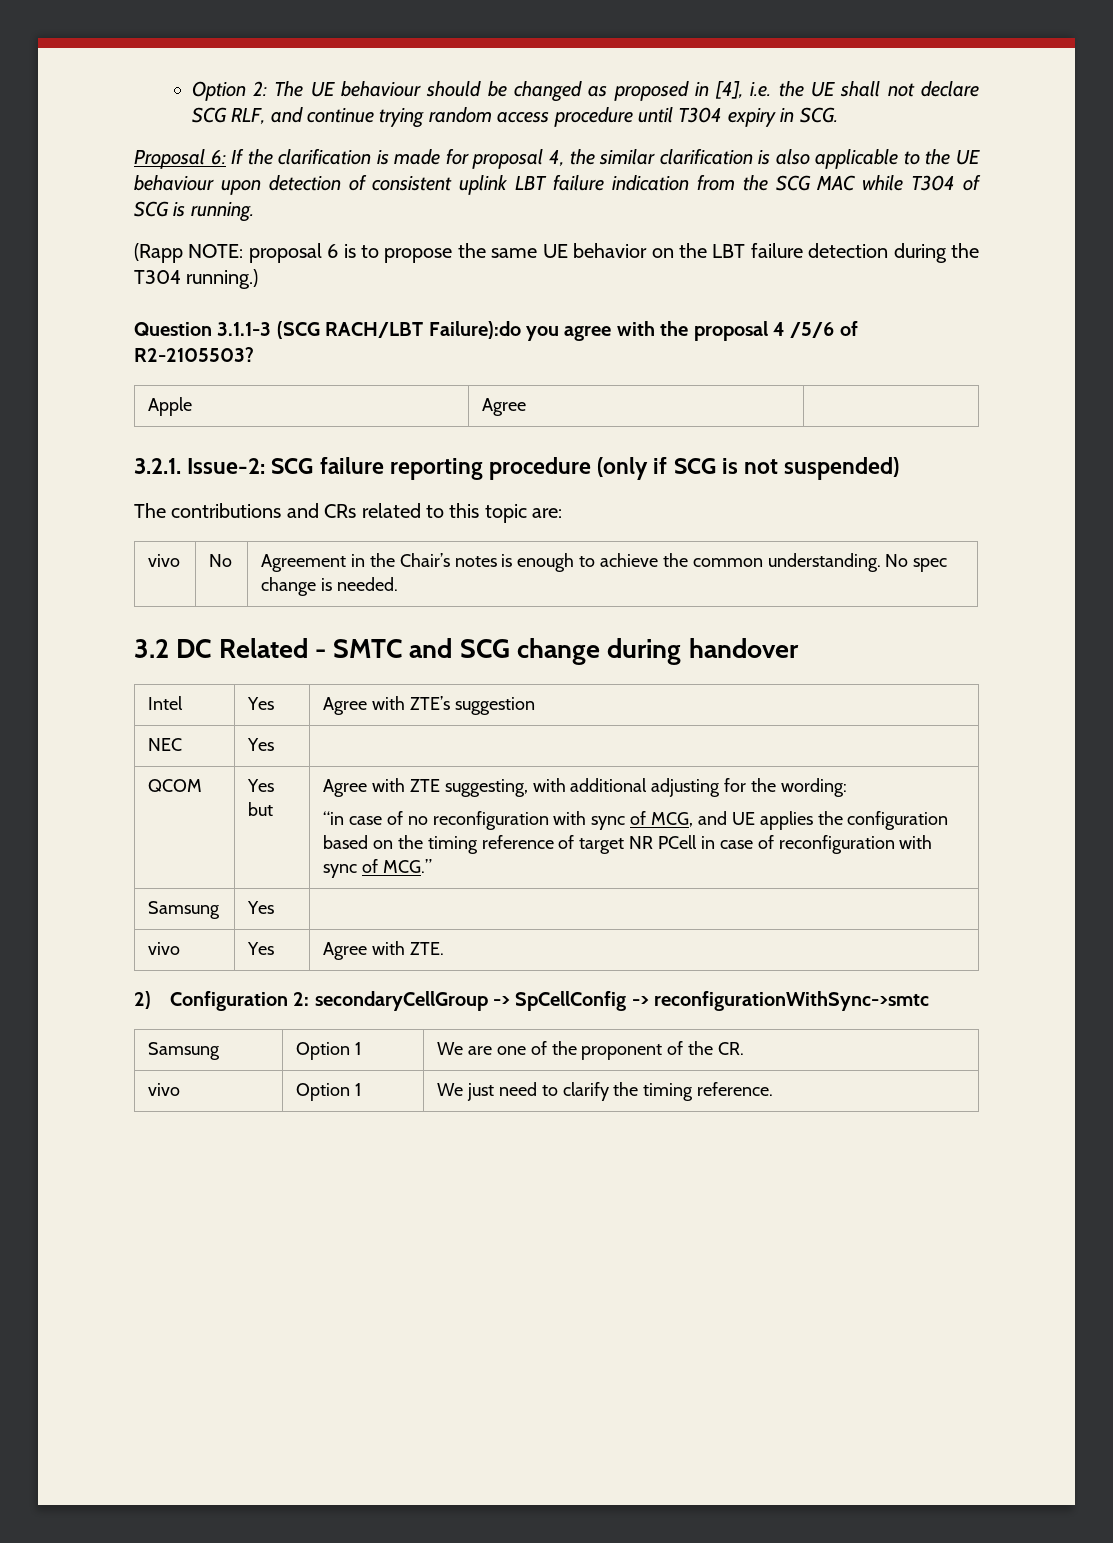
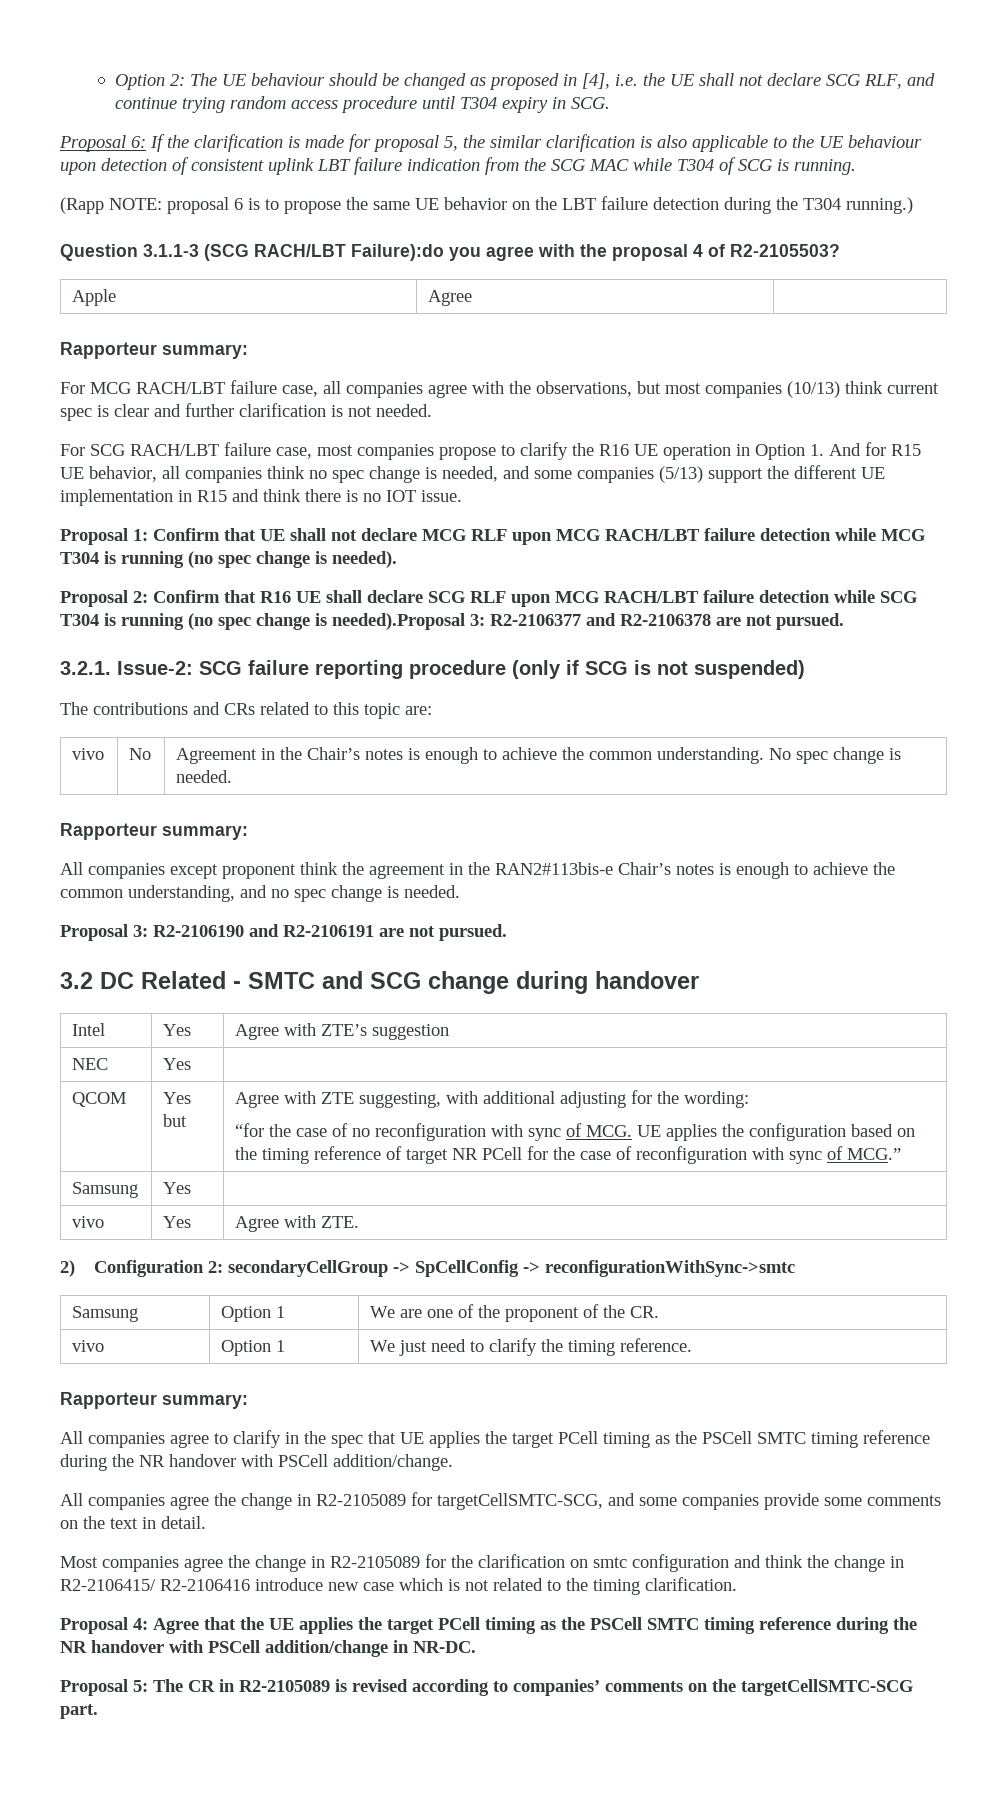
- Proposal 6: If the clarification is made for proposal 4, the similar clarification is also applicable to the UE behaviour upon detection of consistent uplink LBT failure indication from the SCG MAC while T304 of SCG is running.
+ Proposal 6: If the clarification is made for proposal 5, the similar clarification is also applicable to the UE behaviour upon detection of consistent uplink LBT failure indication from the SCG MAC while T304 of SCG is running.
- Question 3.1.1-3 (SCG RACH/LBT Failure):do you agree with the proposal 4 /5/6 of R2-2105503?
+ Question 3.1.1-3 (SCG RACH/LBT Failure):do you agree with the proposal 4 of R2-2105503?
  Apple | Agree |
+ Rapporteur summary:
+ For MCG RACH/LBT failure case, all companies agree with the observations, but most companies (10/13) think current spec is clear and further clarification is not needed.
+ For SCG RACH/LBT failure case, most companies propose to clarify the R16 UE operation in Option 1. And for R15 UE behavior, all companies think no spec change is needed, and some companies (5/13) support the different UE implementation in R15 and think there is no IOT issue.
+ Proposal 1: Confirm that UE shall not declare MCG RLF upon MCG RACH/LBT failure detection while MCG T304 is running (no spec change is needed).
+ Proposal 2: Confirm that R16 UE shall declare SCG RLF upon MCG RACH/LBT failure detection while SCG T304 is running (no spec change is needed).Proposal 3: R2-2106377 and R2-2106378 are not pursued.
  vivo | No | Agreement in the Chair’s notes is enough to achieve the common understanding. No spec change is needed.
+ Rapporteur summary:
+ All companies except proponent think the agreement in the RAN2#113bis-e Chair’s notes is enough to achieve the common understanding, and no spec change is needed.
+ Proposal 3: R2-2106190 and R2-2106191 are not pursued.
- “in case of no reconfiguration with sync of MCG, and UE applies the configuration based on the timing reference of target NR PCell in case of reconfiguration with sync of MCG.”
+ “for the case of no reconfiguration with sync of MCG. UE applies the configuration based on the timing reference of target NR PCell for the case of reconfiguration with sync of MCG.”
  vivo | Option 1 | We just need to clarify the timing reference.
+ Rapporteur summary:
+ All companies agree to clarify in the spec that UE applies the target PCell timing as the PSCell SMTC timing reference during the NR handover with PSCell addition/change.
+ All companies agree the change in R2-2105089 for targetCellSMTC-SCG, and some companies provide some comments on the text in detail.
+ Most companies agree the change in R2-2105089 for the clarification on smtc configuration and think the change in R2-2106415/ R2-2106416 introduce new case which is not related to the timing clarification.
+ Proposal 4: Agree that the UE applies the target PCell timing as the PSCell SMTC timing reference during the NR handover with PSCell addition/change in NR-DC.
+ Proposal 5: The CR in R2-2105089 is revised according to companies’ comments on the targetCellSMTC-SCG part.

